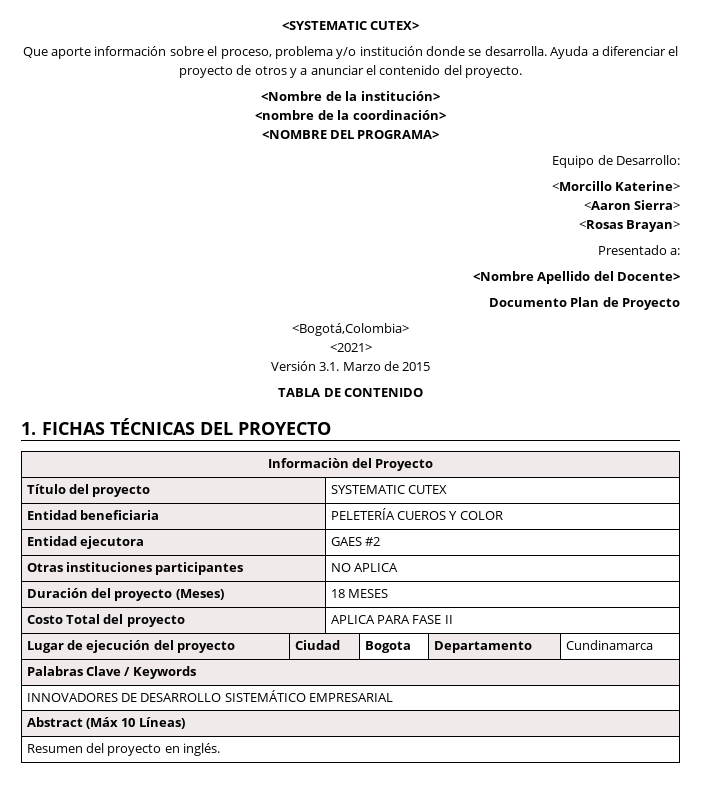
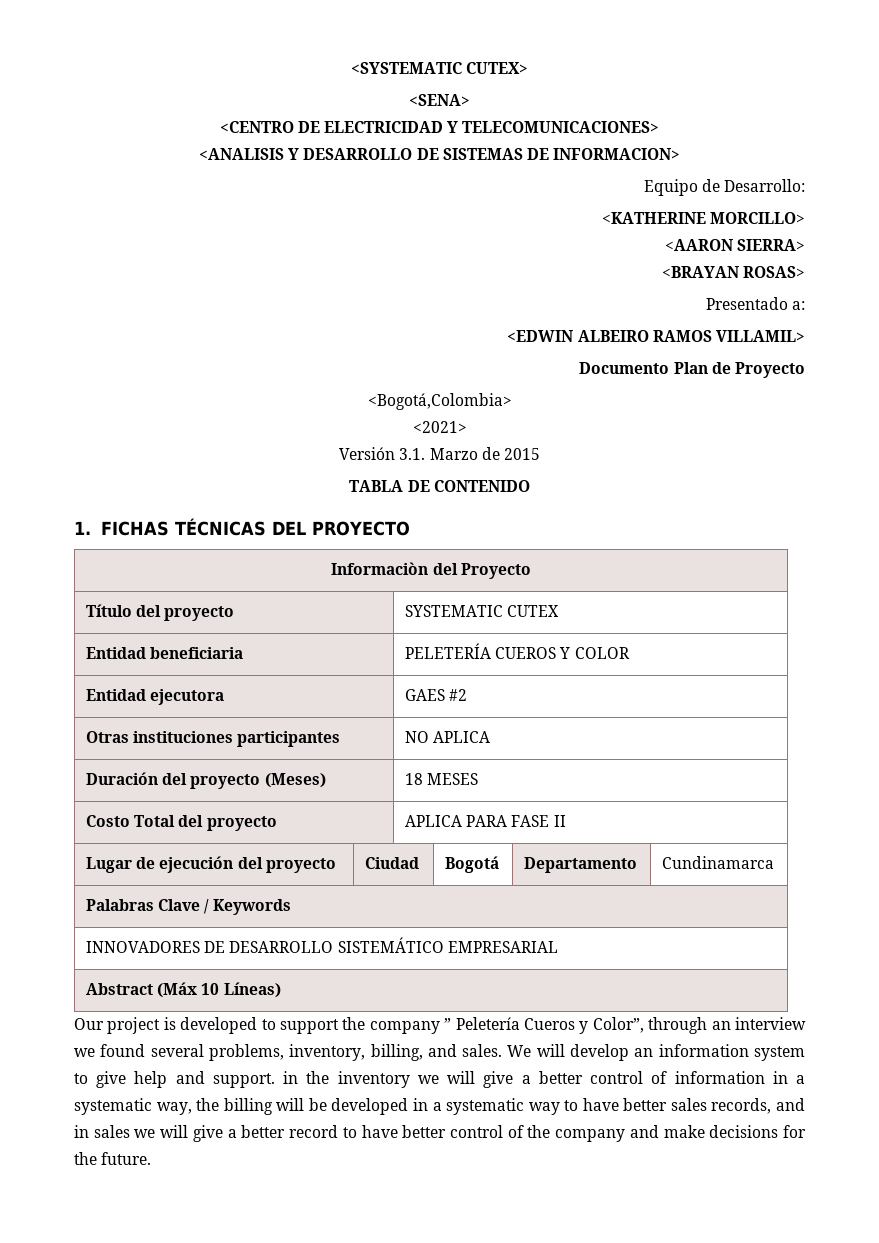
- Que aporte información sobre el proceso, problema y/o institución donde se desarrolla. Ayuda a diferenciar el proyecto de otros y a anunciar el contenido del proyecto.
- <Nombre de la institución>
- <nombre de la coordinación>
- <NOMBRE DEL PROGRAMA>
+ <SENA>
+ <CENTRO DE ELECTRICIDAD Y TELECOMUNICACIONES>
+ <ANALISIS Y DESARROLLO DE SISTEMAS DE INFORMACION>
  Equipo de Desarrollo:
- <Morcillo Katerine>
- <Aaron Sierra>
- <Rosas Brayan>
+ <KATHERINE MORCILLO>
+ <AARON SIERRA>
+ <BRAYAN ROSAS>
  Presentado a:
- <Nombre Apellido del Docente>
+ <EDWIN ALBEIRO RAMOS VILLAMIL>
- Lugar de ejecución del proyecto | Ciudad | Bogota | Departamento | Cundinamarca
+ Lugar de ejecución del proyecto | Ciudad | Bogotá | Departamento | Cundinamarca
- Resumen del proyecto en inglés.
+ Our project is developed to support the company ” Peletería Cueros y Color”, through an interview we found several problems, inventory, billing, and sales. We will develop an information system to give help and support. in the inventory we will give a better control of information in a systematic way, the billing will be developed in a systematic way to have better sales records, and in sales we will give a better record to have better control of the company and make decisions for the future.

